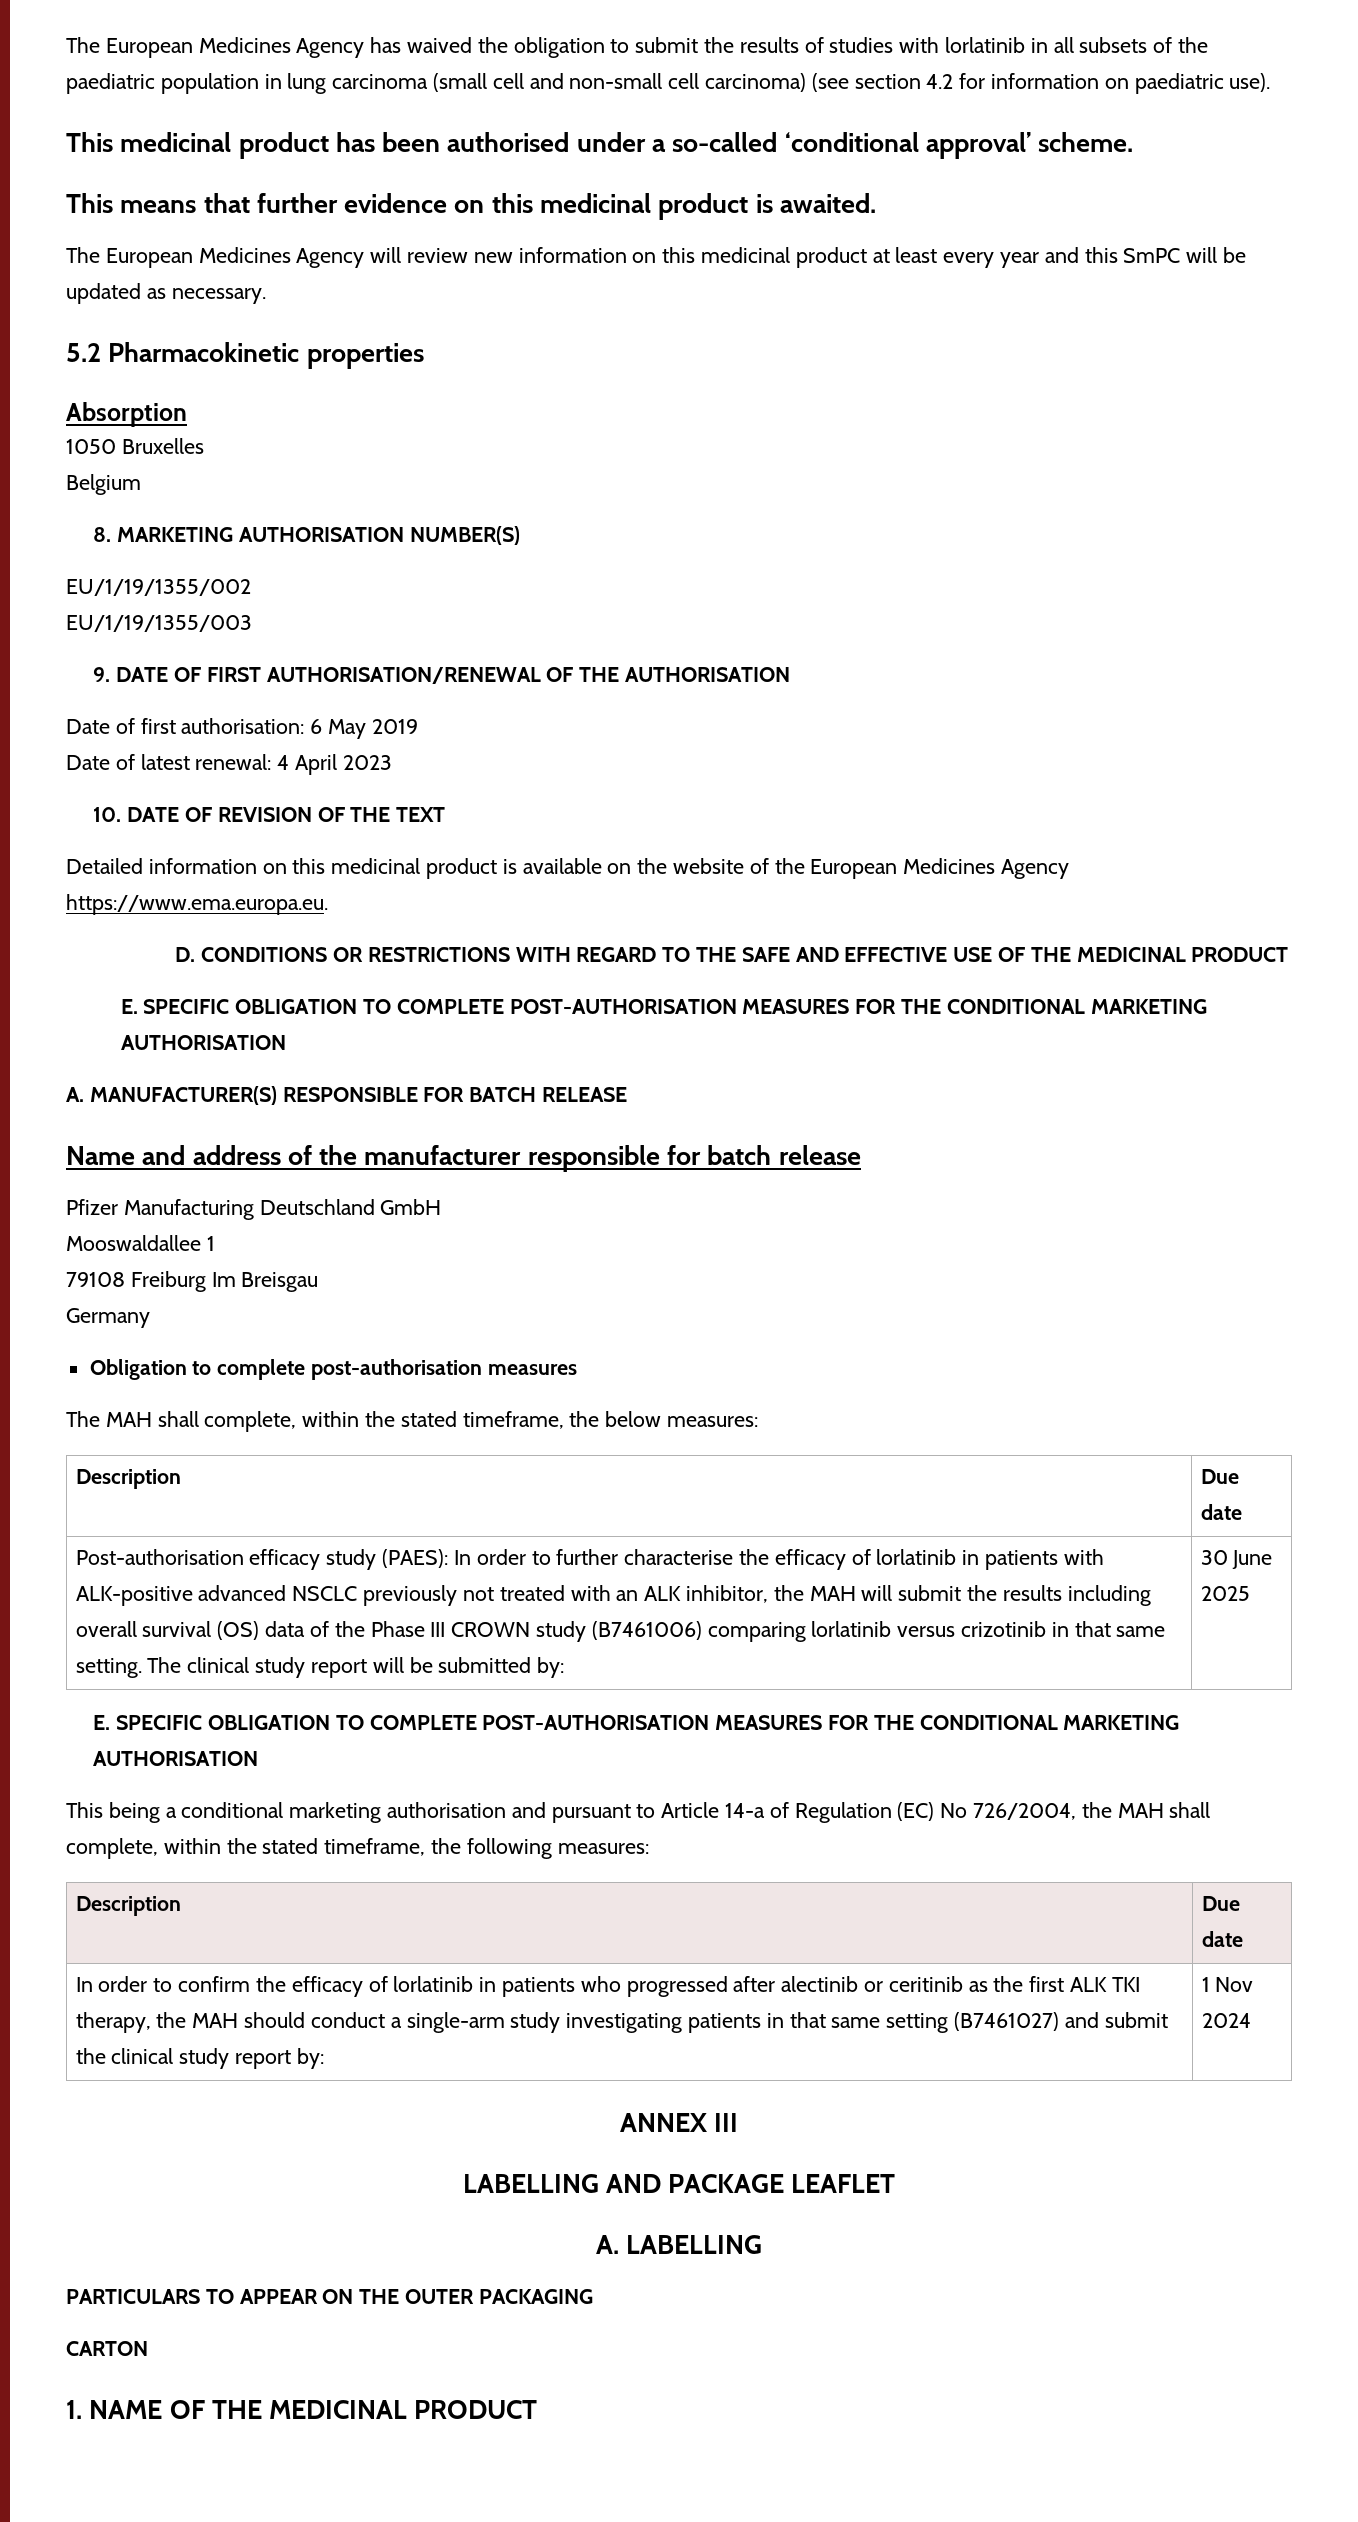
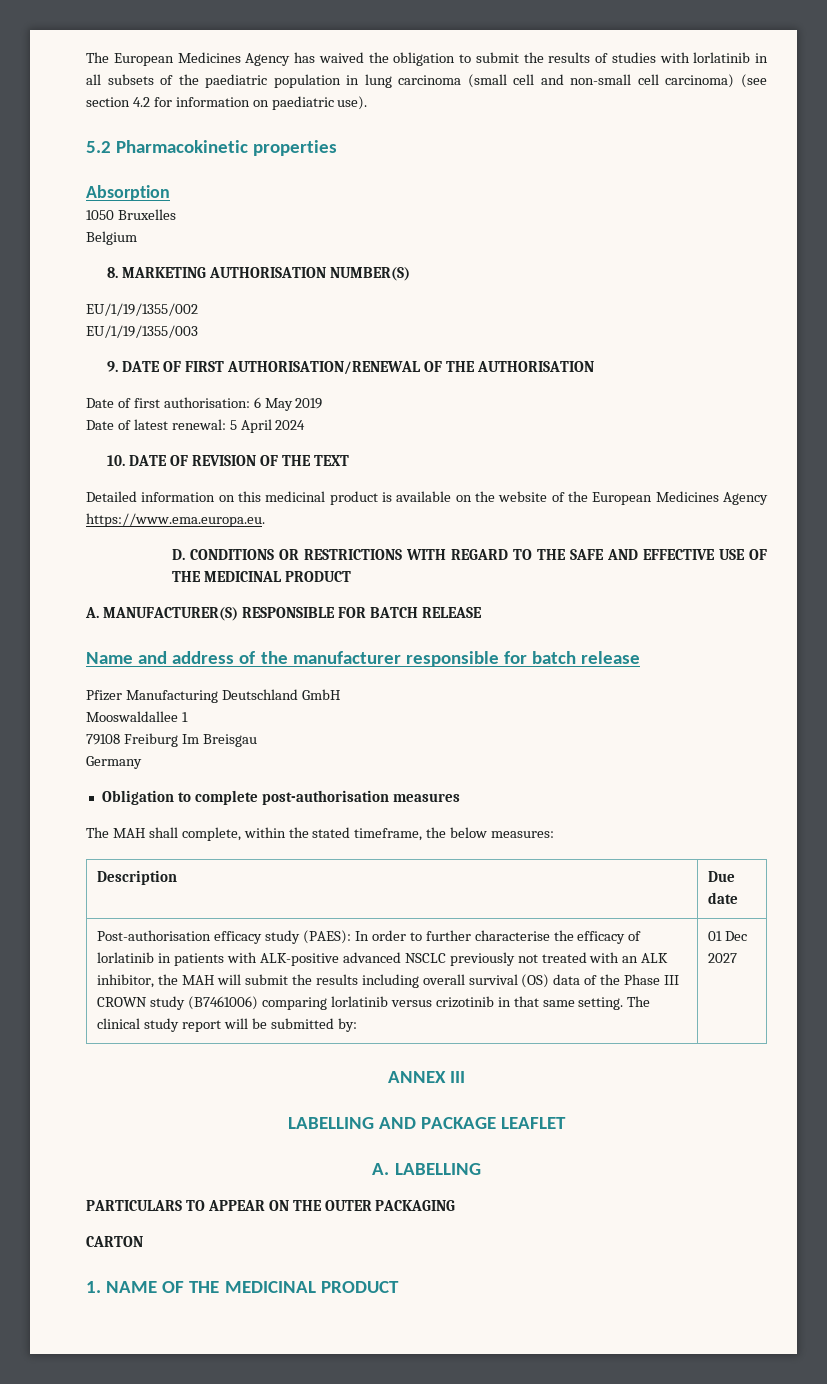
- This medicinal product has been authorised under a so-called ‘conditional approval’ scheme.
- This means that further evidence on this medicinal product is awaited.
- The European Medicines Agency will review new information on this medicinal product at least every year and this SmPC will be updated as necessary.
- Date of latest renewal: 4 April 2023
+ Date of latest renewal: 5 April 2024
  D. CONDITIONS OR RESTRICTIONS WITH REGARD TO THE SAFE AND EFFECTIVE USE OF THE MEDICINAL PRODUCT
- E. SPECIFIC OBLIGATION TO COMPLETE POST-AUTHORISATION MEASURES FOR THE CONDITIONAL MARKETING AUTHORISATION
- 30 June 2025
- E. SPECIFIC OBLIGATION TO COMPLETE POST-AUTHORISATION MEASURES FOR THE CONDITIONAL MARKETING AUTHORISATION
- This being a conditional marketing authorisation and pursuant to Article 14-a of Regulation (EC) No 726/2004, the MAH shall complete, within the stated timeframe, the following measures:
- Description | Due date
- In order to confirm the efficacy of lorlatinib in patients who progressed after alectinib or ceritinib as the first ALK TKI therapy, the MAH should conduct a single-arm study investigating patients in that same setting (B7461027) and submit the clinical study report by: | 1 Nov 2024
+ 01 Dec 2027

